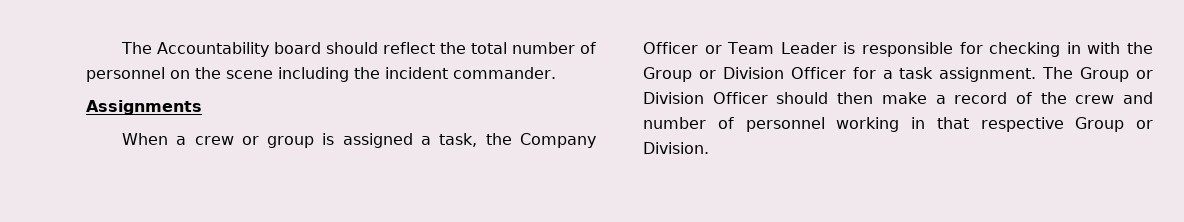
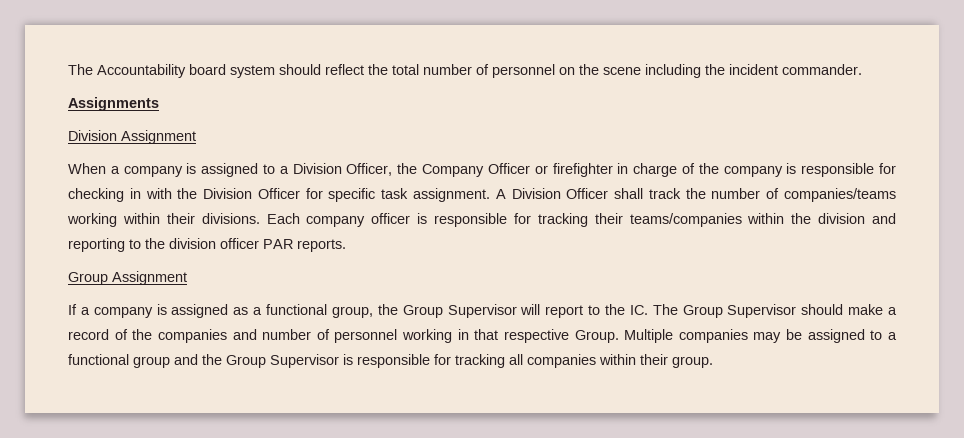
- The Accountability board should reflect the total number of personnel on the scene including the incident commander.
+ The Accountability board system should reflect the total number of personnel on the scene including the incident commander.
+ Division Assignment
- When a crew or group is assigned a task, the Company Officer or Team Leader is responsible for checking in with the Group or Division Officer for a task assignment.
+ When a company is assigned to a Division Officer, the Company Officer or firefighter in charge of the company is responsible for checking in with the Division Officer for specific task assignment.
- The Group or Division Officer should then make a record of the crew and number of personnel working in that respective Group or Division.
+ A Division Officer shall track the number of companies/teams working within their divisions. Each company officer is responsible for tracking their teams/companies within the division and reporting to the division officer PAR reports.
+ Group Assignment
+ If a company is assigned as a functional group, the Group Supervisor will report to the IC. The Group Supervisor should make a record of the companies and number of personnel working in that respective Group. Multiple companies may be assigned to a functional group and the Group Supervisor is responsible for tracking all companies within their group.

